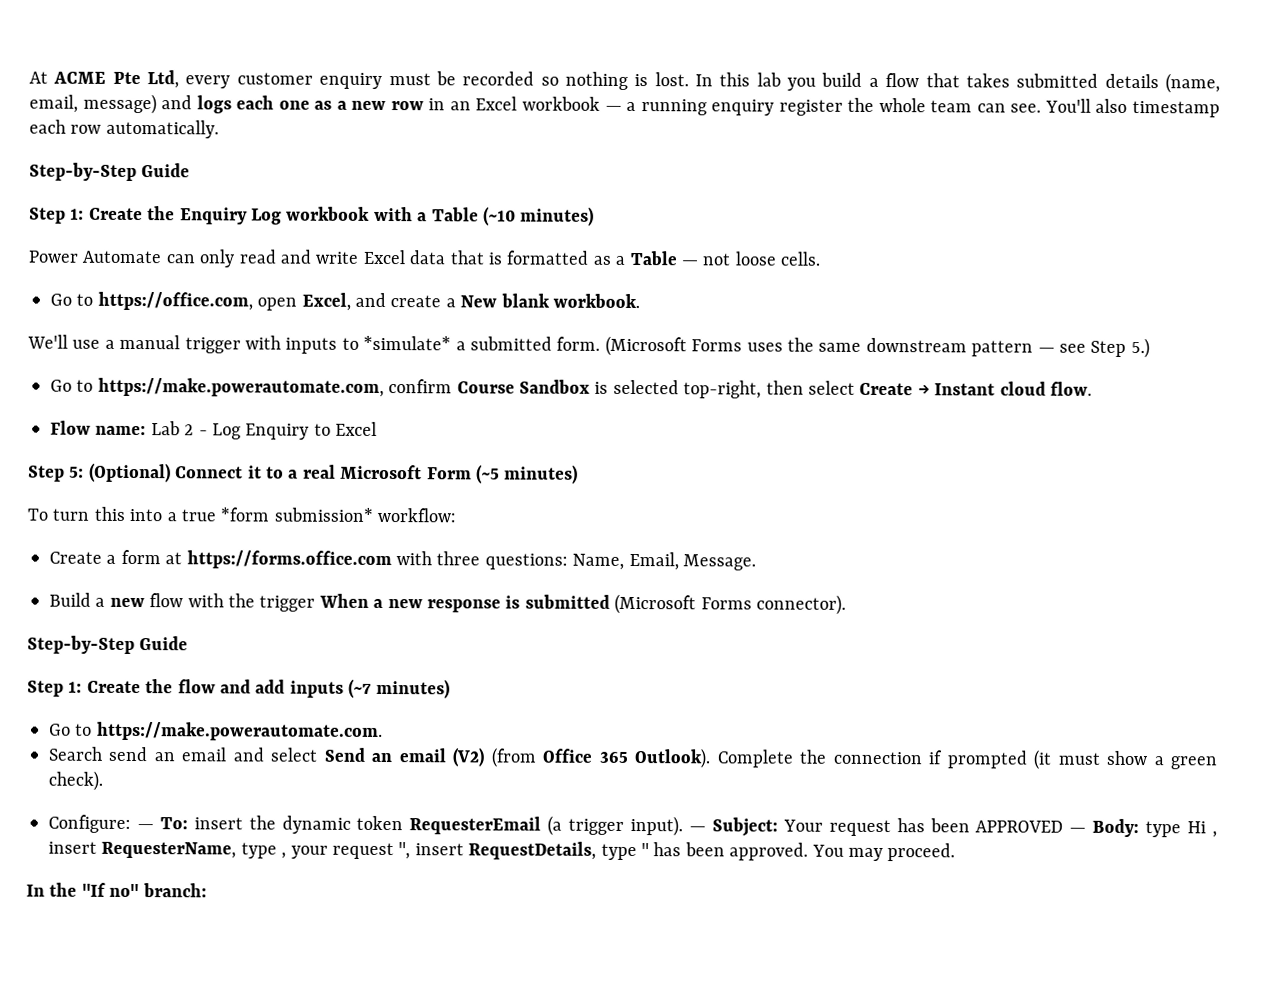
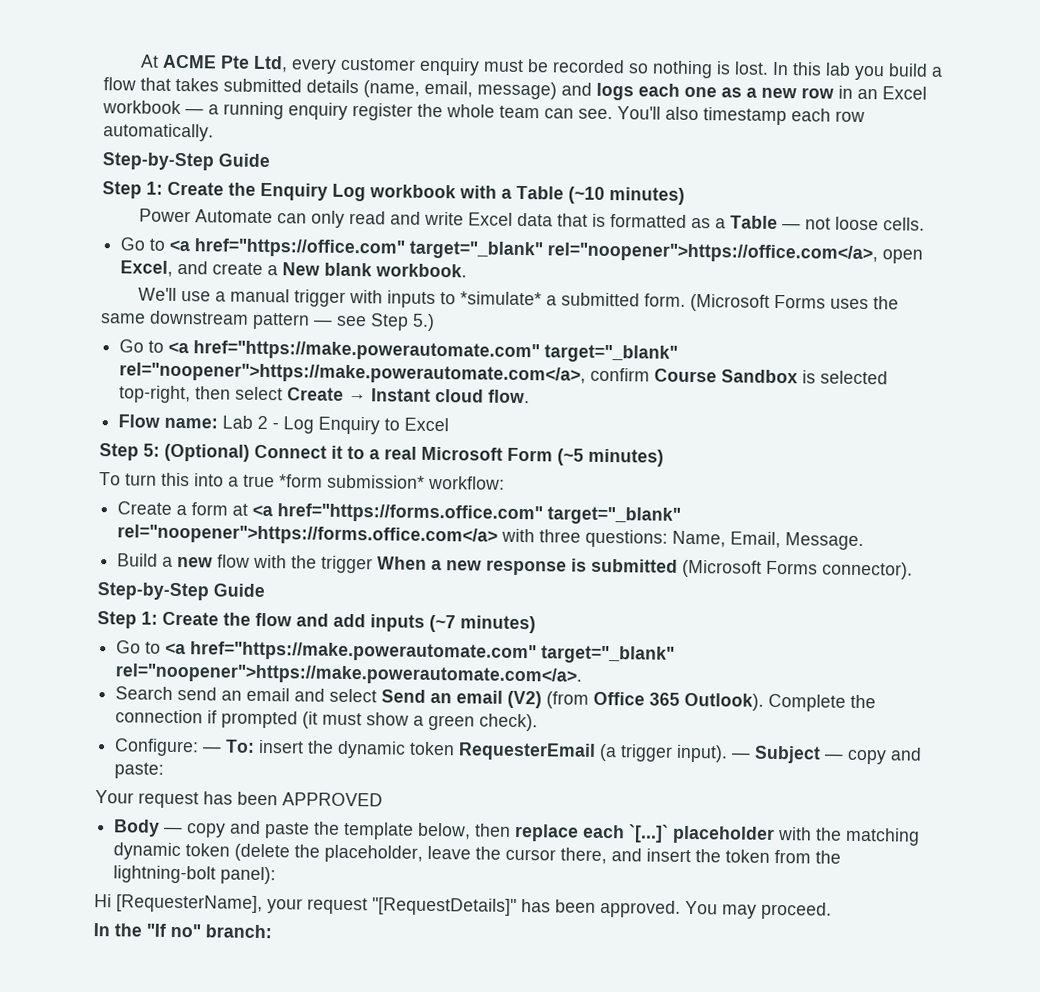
- Go to https://office.com, open Excel, and create a New blank workbook.
+ Go to <a href="https://office.com" target="_blank" rel="noopener">https://office.com</a>, open Excel, and create a New blank workbook.
- Go to https://make.powerautomate.com, confirm Course Sandbox is selected top-right, then select Create → Instant cloud flow.
+ Go to <a href="https://make.powerautomate.com" target="_blank" rel="noopener">https://make.powerautomate.com</a>, confirm Course Sandbox is selected top-right, then select Create → Instant cloud flow.
- Create a form at https://forms.office.com with three questions: Name, Email, Message.
+ Create a form at <a href="https://forms.office.com" target="_blank" rel="noopener">https://forms.office.com</a> with three questions: Name, Email, Message.
- Go to https://make.powerautomate.com.
+ Go to <a href="https://make.powerautomate.com" target="_blank" rel="noopener">https://make.powerautomate.com</a>.
- — Subject: Your request has been APPROVED — Body: type Hi , insert RequesterName, type , your request ", insert RequestDetails, type " has been approved.
+ — Subject — copy and paste:
+ Your request has been APPROVED
+ Body — copy and paste the template below, then replace each `[...]` placeholder with the matching dynamic token (delete the placeholder, leave the cursor there, and insert the token from the lightning-bolt panel):
+ Hi [RequesterName], your request "[RequestDetails]" has been approved.

